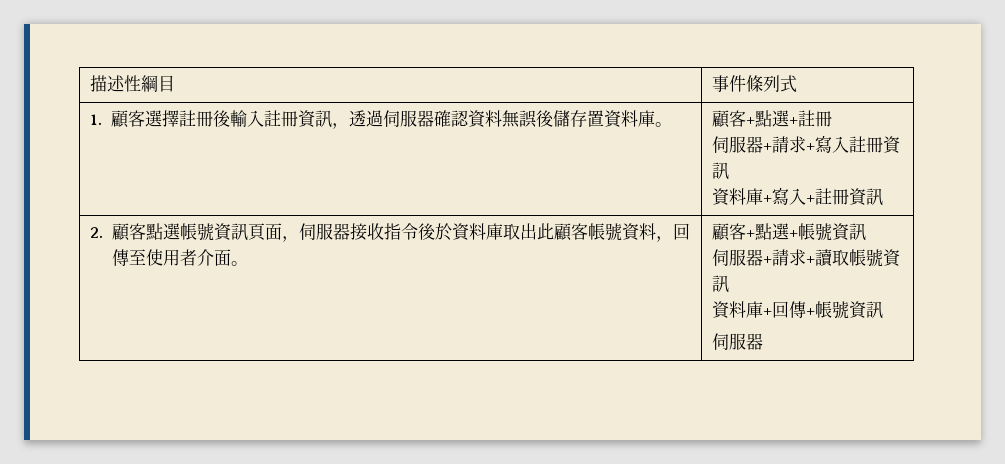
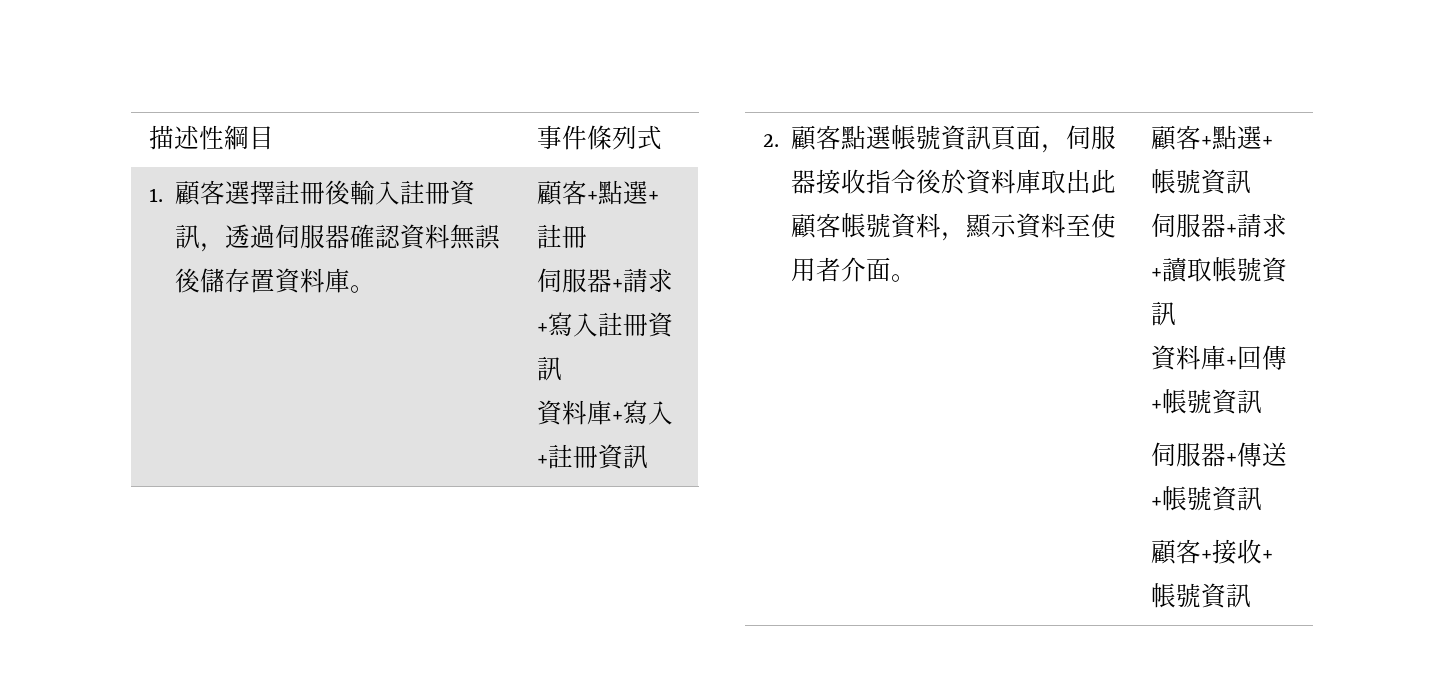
- 2.顧客點選帳號資訊頁面，伺服器接收指令後於資料庫取出此顧客帳號資料，回傳至使用者介面。
+ 2.顧客點選帳號資訊頁面，伺服器接收指令後於資料庫取出此顧客帳號資料，顯示資料至使用者介面。
  資料庫+回傳+帳號資訊
- 伺服器
+ 伺服器+傳送+帳號資訊
+ 顧客+接收+帳號資訊

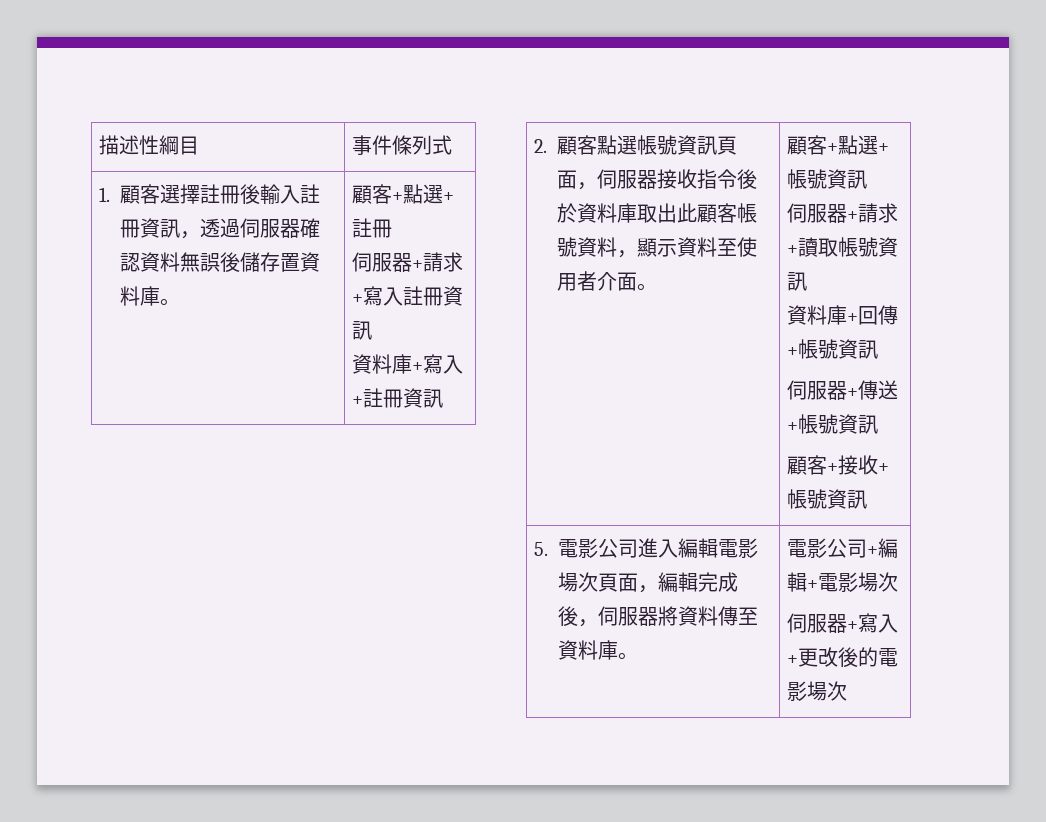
+ 5.電影公司進入編輯電影場次頁面，編輯完成後，伺服器將資料傳至資料庫。 | 電影公司+編輯+電影場次
+ 伺服器+寫入+更改後的電影場次

